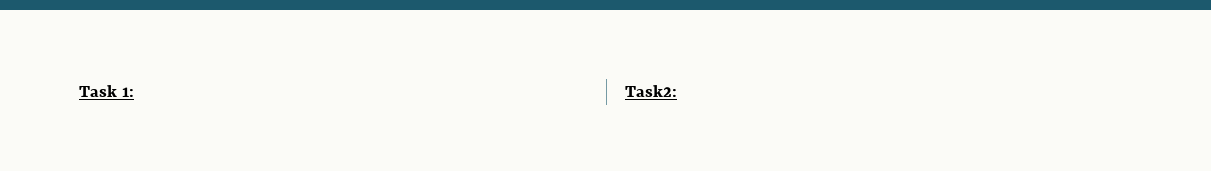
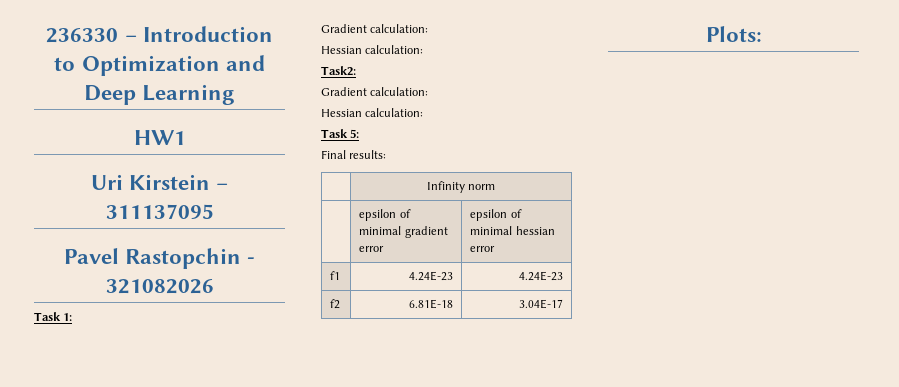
+ 236330 – Introduction to Optimization and Deep Learning
+ HW1
+ Uri Kirstein – 311137095
+ Pavel Rastopchin - 321082026
  Task 1:
+ Gradient calculation:
+ Hessian calculation:
  Task2:
+ Gradient calculation:
+ Hessian calculation:
+ Task 5:
+ Final results:
+ | Infinity norm
+ | epsilon of minimal gradient error | epsilon of minimal hessian error
+ f1 | 4.24E-23 | 4.24E-23
+ f2 | 6.81E-18 | 3.04E-17
+ Plots:

